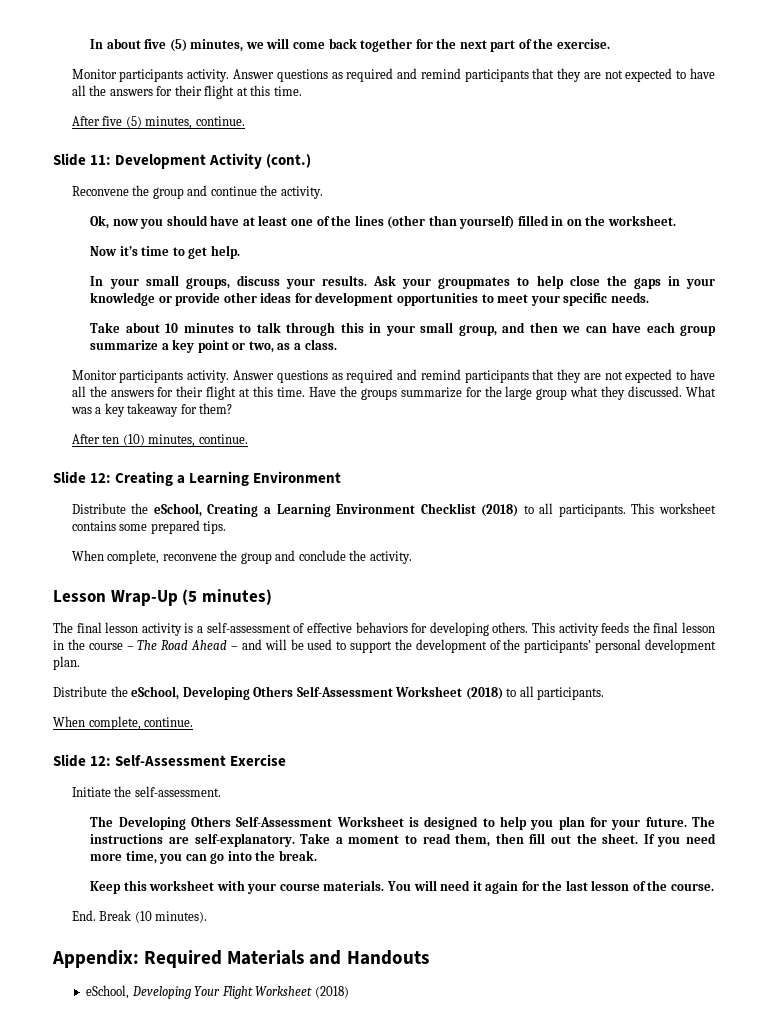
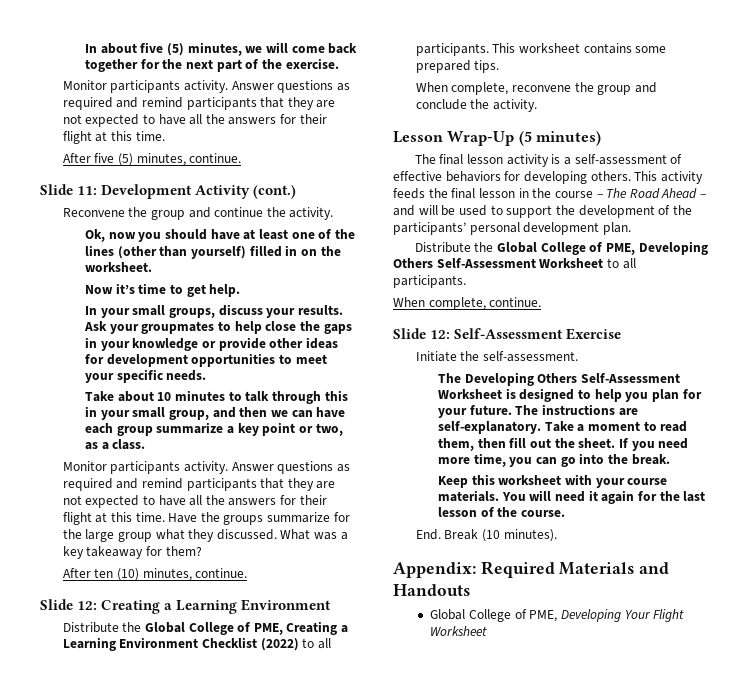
- Distribute the eSchool, Creating a Learning Environment Checklist (2018) to all participants.
+ Distribute the Global College of PME, Creating a Learning Environment Checklist (2022) to all participants.
- Distribute the eSchool, Developing Others Self-Assessment Worksheet (2018) to all participants.
+ Distribute the Global College of PME, Developing Others Self-Assessment Worksheet to all participants.
- eSchool, Developing Your Flight Worksheet (2018)
+ Global College of PME, Developing Your Flight Worksheet

